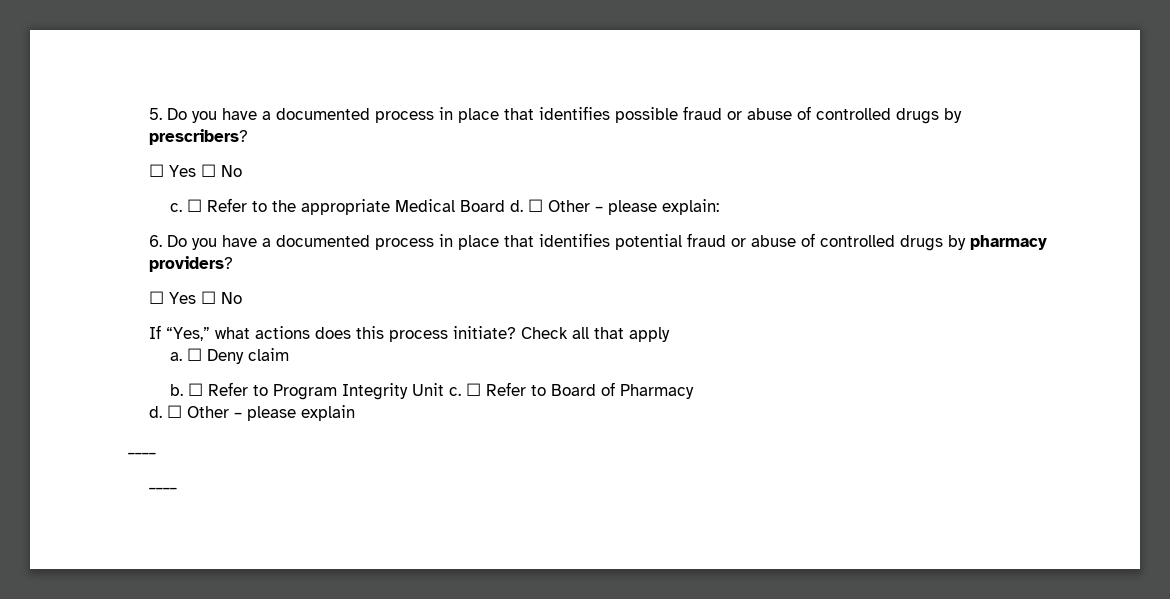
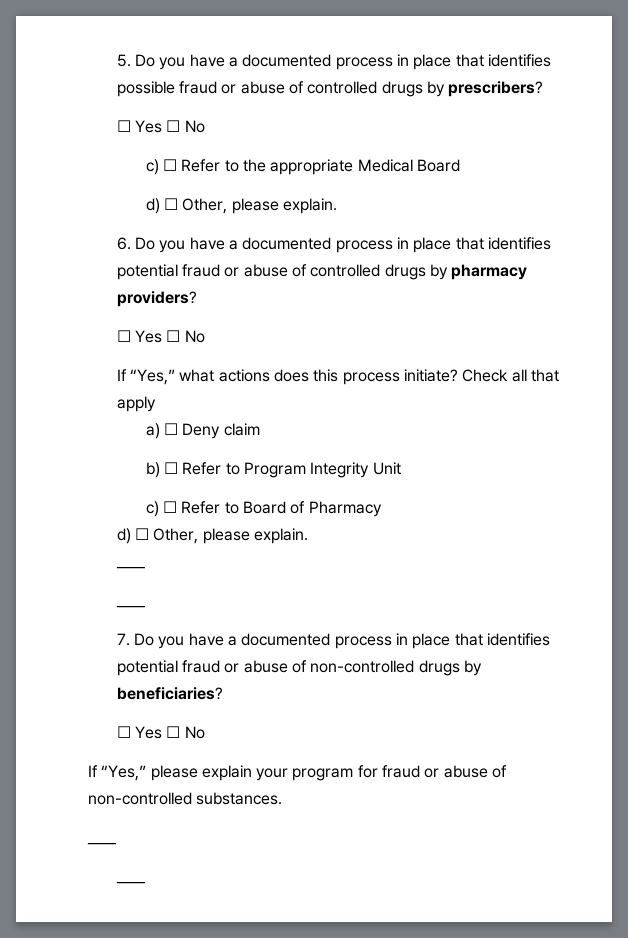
- c. ☐ Refer to the appropriate Medical Board d. ☐ Other – please explain:
+ c) ☐ Refer to the appropriate Medical Board
+ d) ☐ Other, please explain.
- a. ☐ Deny claim
+ a) ☐ Deny claim
- b. ☐ Refer to Program Integrity Unit c. ☐ Refer to Board of Pharmacy
- d. ☐ Other – please explain
+ b) ☐ Refer to Program Integrity Unit
+ c) ☐ Refer to Board of Pharmacy
+ d) ☐ Other, please explain.
+ ____
+ ____
+ 7. Do you have a documented process in place that identifies potential fraud or abuse of non-controlled drugs by beneficiaries?
+ ☐ Yes ☐ No
+ If “Yes,” please explain your program for fraud or abuse of non-controlled substances.

